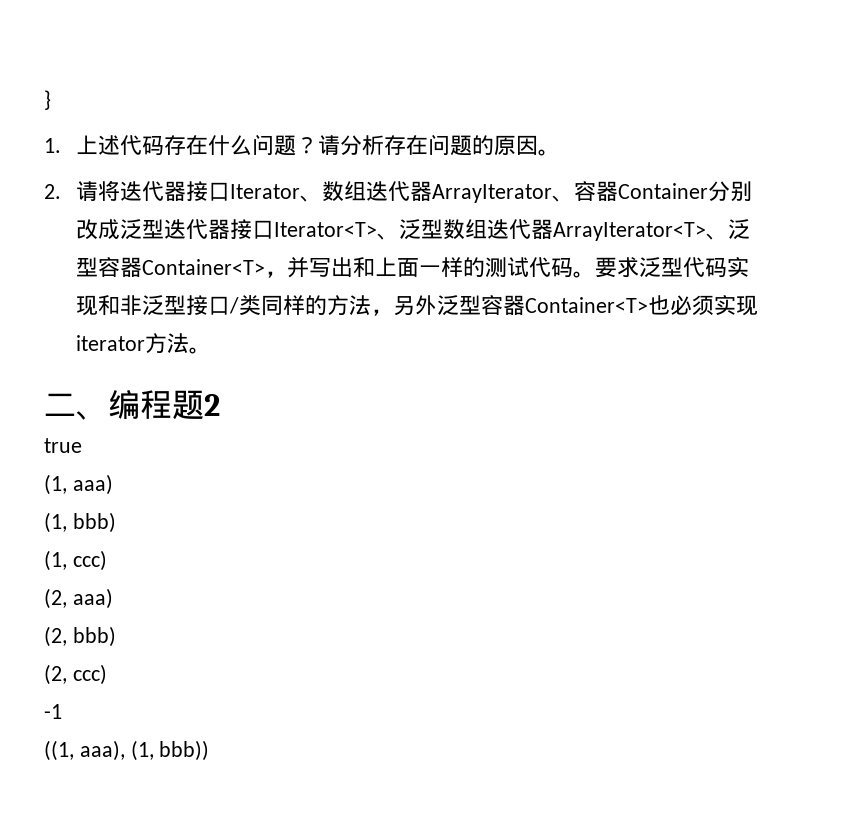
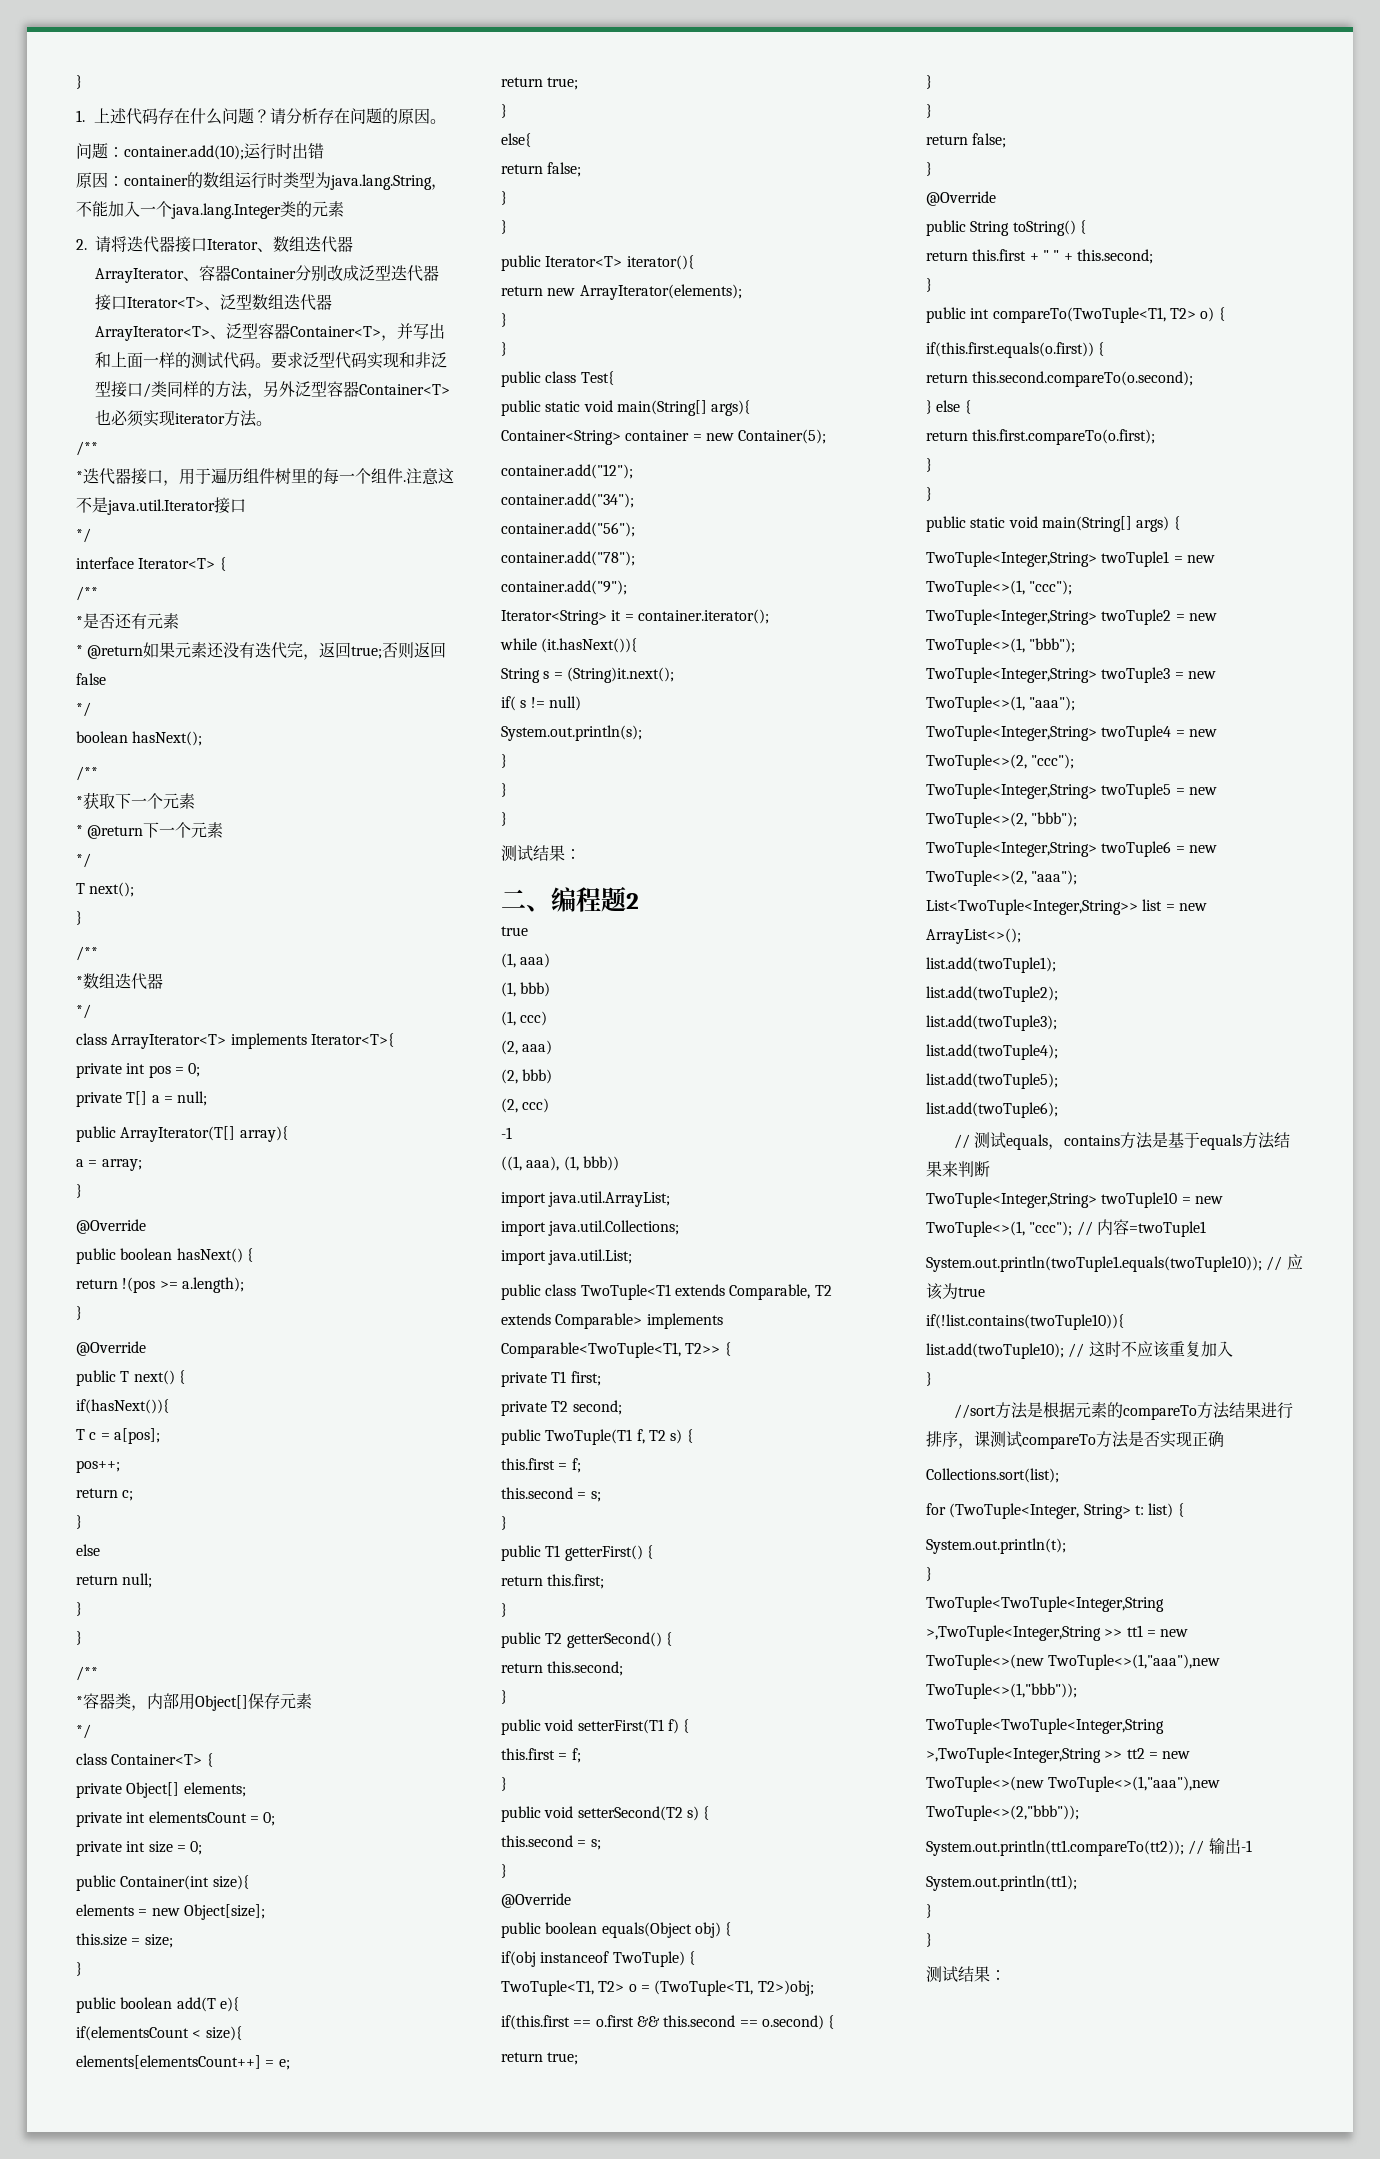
+ 问题：container.add(10);运行时出错
+ 原因：container的数组运行时类型为java.lang.String，不能加入一个java.lang.Integer类的元素
  要求泛型代码实现和非泛型接口/类同样的方法，另外泛型容器Container<T>也必须实现iterator方法。
+ /**
+ *迭代器接口，用于遍历组件树里的每一个组件.注意这不是java.util.Iterator接口
+ */
+ interface Iterator<T> {
+ /**
+ *是否还有元素
+ * @return如果元素还没有迭代完，返回true;否则返回false
+ */
+ boolean hasNext();
+ /**
+ *获取下一个元素
+ * @return下一个元素
+ */
+ T next();
+ }
+ /**
+ *数组迭代器
+ */
+ class ArrayIterator<T> implements Iterator<T>{
+ private int pos = 0;
+ private T[] a = null;
+ public ArrayIterator(T[] array){
+ a = array;
+ }
+ @Override
+ public boolean hasNext() {
+ return !(pos >= a.length);
+ }
+ @Override
+ public T next() {
+ if(hasNext()){
+ T c = a[pos];
+ pos++;
+ return c;
+ }
+ else
+ return null;
+ }
+ }
+ /**
+ *容器类，内部用Object[]保存元素
+ */
+ class Container<T> {
+ private Object[] elements;
+ private int elementsCount = 0;
+ private int size = 0;
+ public Container(int size){
+ elements = new Object[size];
+ this.size = size;
+ }
+ public boolean add(T e){
+ if(elementsCount < size){
+ elements[elementsCount++] = e;
+ return true;
+ }
+ else{
+ return false;
+ }
+ }
+ public Iterator<T> iterator(){
+ return new ArrayIterator(elements);
+ }
+ }
+ public class Test{
+ public static void main(String[] args){
+ Container<String> container = new Container(5);
+ container.add("12");
+ container.add("34");
+ container.add("56");
+ container.add("78");
+ container.add("9");
+ Iterator<String> it = container.iterator();
+ while (it.hasNext()){
+ String s = (String)it.next();
+ if( s != null)
+ System.out.println(s);
+ }
+ }
+ }
+ 测试结果：
+ import java.util.ArrayList;
+ import java.util.Collections;
+ import java.util.List;
+ public class TwoTuple<T1 extends Comparable, T2 extends Comparable> implements Comparable<TwoTuple<T1, T2>> {
+ private T1 first;
+ private T2 second;
+ public TwoTuple(T1 f, T2 s) {
+ this.first = f;
+ this.second = s;
+ }
+ public T1 getterFirst() {
+ return this.first;
+ }
+ public T2 getterSecond() {
+ return this.second;
+ }
+ public void setterFirst(T1 f) {
+ this.first = f;
+ }
+ public void setterSecond(T2 s) {
+ this.second = s;
+ }
+ @Override
+ public boolean equals(Object obj) {
+ if(obj instanceof TwoTuple) {
+ TwoTuple<T1, T2> o = (TwoTuple<T1, T2>)obj;
+ if(this.first == o.first && this.second == o.second) {
+ return true;
+ }
+ }
+ return false;
+ }
+ @Override
+ public String toString() {
+ return this.first + " " + this.second;
+ }
+ public int compareTo(TwoTuple<T1, T2> o) {
+ if(this.first.equals(o.first)) {
+ return this.second.compareTo(o.second);
+ } else {
+ return this.first.compareTo(o.first);
+ }
+ }
+ public static void main(String[] args) {
+ TwoTuple<Integer,String> twoTuple1 = new TwoTuple<>(1, "ccc");
+ TwoTuple<Integer,String> twoTuple2 = new TwoTuple<>(1, "bbb");
+ TwoTuple<Integer,String> twoTuple3 = new TwoTuple<>(1, "aaa");
+ TwoTuple<Integer,String> twoTuple4 = new TwoTuple<>(2, "ccc");
+ TwoTuple<Integer,String> twoTuple5 = new TwoTuple<>(2, "bbb");
+ TwoTuple<Integer,String> twoTuple6 = new TwoTuple<>(2, "aaa");
+ List<TwoTuple<Integer,String>> list = new ArrayList<>();
+ list.add(twoTuple1);
+ list.add(twoTuple2);
+ list.add(twoTuple3);
+ list.add(twoTuple4);
+ list.add(twoTuple5);
+ list.add(twoTuple6);
+ // 测试equals，contains方法是基于equals方法结果来判断
+ TwoTuple<Integer,String> twoTuple10 = new TwoTuple<>(1, "ccc"); // 内容=twoTuple1
+ System.out.println(twoTuple1.equals(twoTuple10)); // 应该为true
+ if(!list.contains(twoTuple10)){
+ list.add(twoTuple10); // 这时不应该重复加入
+ }
+ //sort方法是根据元素的compareTo方法结果进行排序，课测试compareTo方法是否实现正确
+ Collections.sort(list);
+ for (TwoTuple<Integer, String> t: list) {
+ System.out.println(t);
+ }
+ TwoTuple<TwoTuple<Integer,String >,TwoTuple<Integer,String >> tt1 = new TwoTuple<>(new TwoTuple<>(1,"aaa"),new TwoTuple<>(1,"bbb"));
+ TwoTuple<TwoTuple<Integer,String >,TwoTuple<Integer,String >> tt2 = new TwoTuple<>(new TwoTuple<>(1,"aaa"),new TwoTuple<>(2,"bbb"));
+ System.out.println(tt1.compareTo(tt2)); // 输出-1
+ System.out.println(tt1);
+ }
+ }
+ 测试结果：

